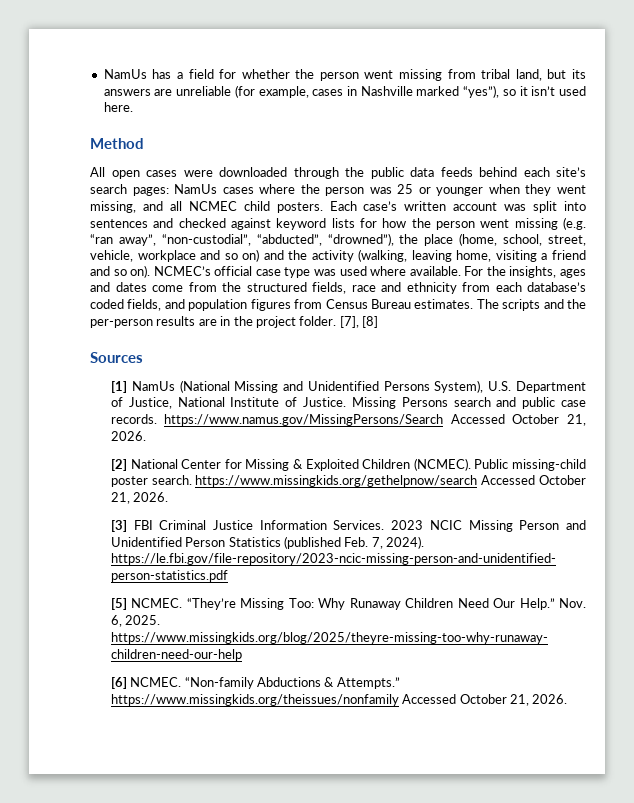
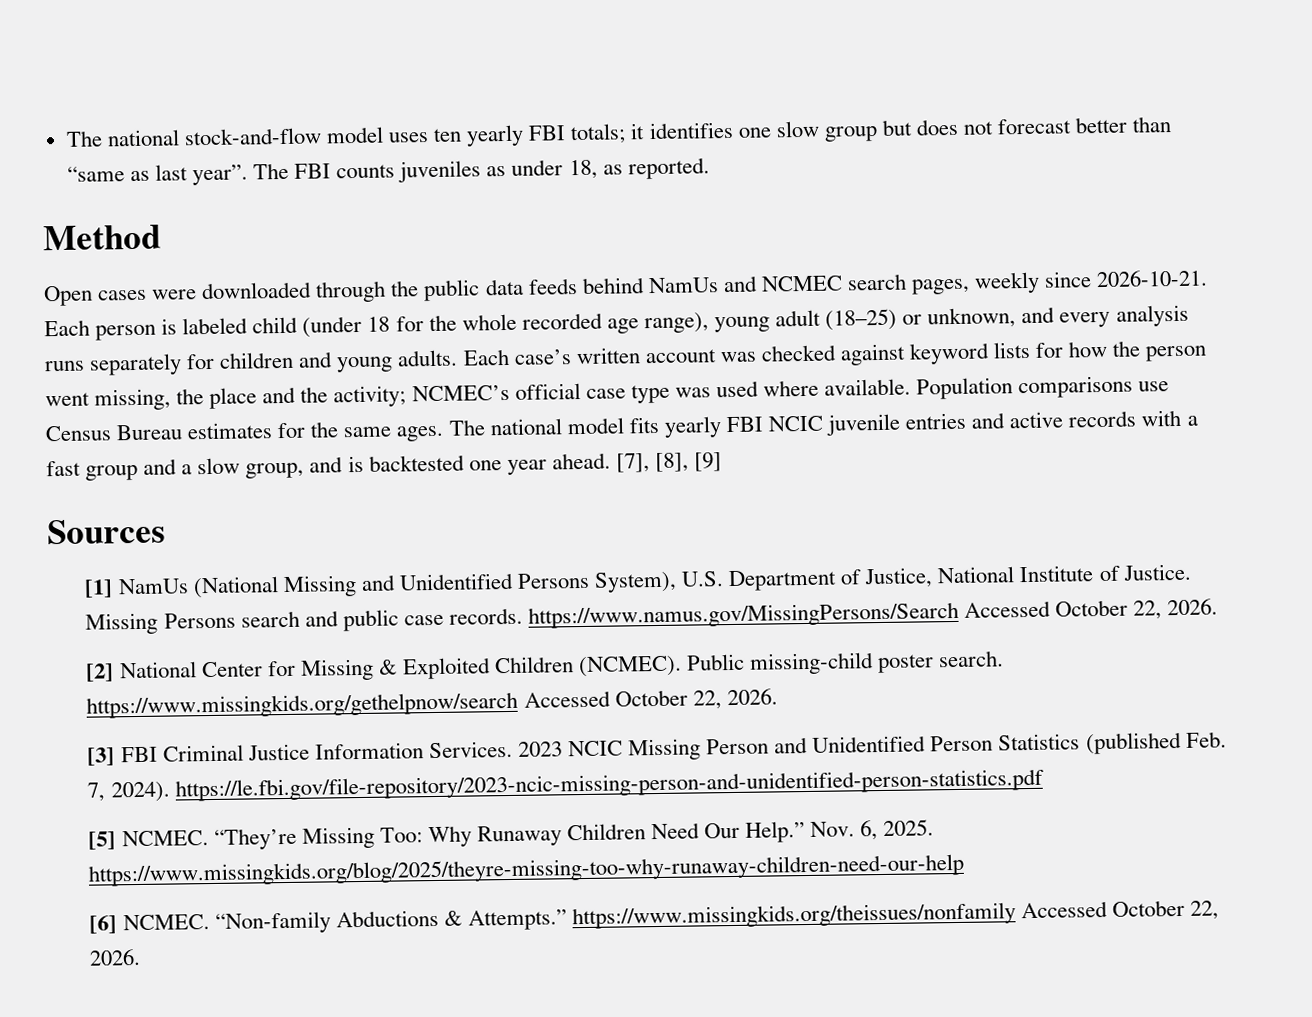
- NamUs has a field for whether the person went missing from tribal land, but its answers are unreliable (for example, cases in Nashville marked “yes”), so it isn’t used here.
+ The national stock-and-flow model uses ten yearly FBI totals; it identifies one slow group but does not forecast better than “same as last year”. The FBI counts juveniles as under 18, as reported.
- All open cases were downloaded through the public data feeds behind each site’s search pages: NamUs cases where the person was 25 or younger when they went missing, and all NCMEC child posters.
+ Open cases were downloaded through the public data feeds behind NamUs and NCMEC search pages, weekly since 2026-10-21. Each person is labeled child (under 18 for the whole recorded age range), young adult (18–25) or unknown, and every analysis runs separately for children and young adults.
- Each case’s written account was split into sentences and checked against keyword lists for how the person went missing (e.g. “ran away”, “non-custodial”, “abducted”, “drowned”), the place (home, school, street, vehicle, workplace and so on) and the activity (walking, leaving home, visiting a friend and so on). NCMEC’s official case type was used where available.
+ Each case’s written account was checked against keyword lists for how the person went missing, the place and the activity; NCMEC’s official case type was used where available.
- For the insights, ages and dates come from the structured fields, race and ethnicity from each database’s coded fields, and population figures from Census Bureau estimates. The scripts and the per-person results are in the project folder. [7], [8]
+ Population comparisons use Census Bureau estimates for the same ages. The national model fits yearly FBI NCIC juvenile entries and active records with a fast group and a slow group, and is backtested one year ahead. [7], [8], [9]
- Missing Persons search and public case records. https://www.namus.gov/MissingPersons/Search Accessed October 21, 2026.
+ Missing Persons search and public case records. https://www.namus.gov/MissingPersons/Search Accessed October 22, 2026.
- Public missing-child poster search. https://www.missingkids.org/gethelpnow/search Accessed October 21, 2026.
+ Public missing-child poster search. https://www.missingkids.org/gethelpnow/search Accessed October 22, 2026.
- “Non-family Abductions & Attempts.” https://www.missingkids.org/theissues/nonfamily Accessed October 21, 2026.
+ “Non-family Abductions & Attempts.” https://www.missingkids.org/theissues/nonfamily Accessed October 22, 2026.

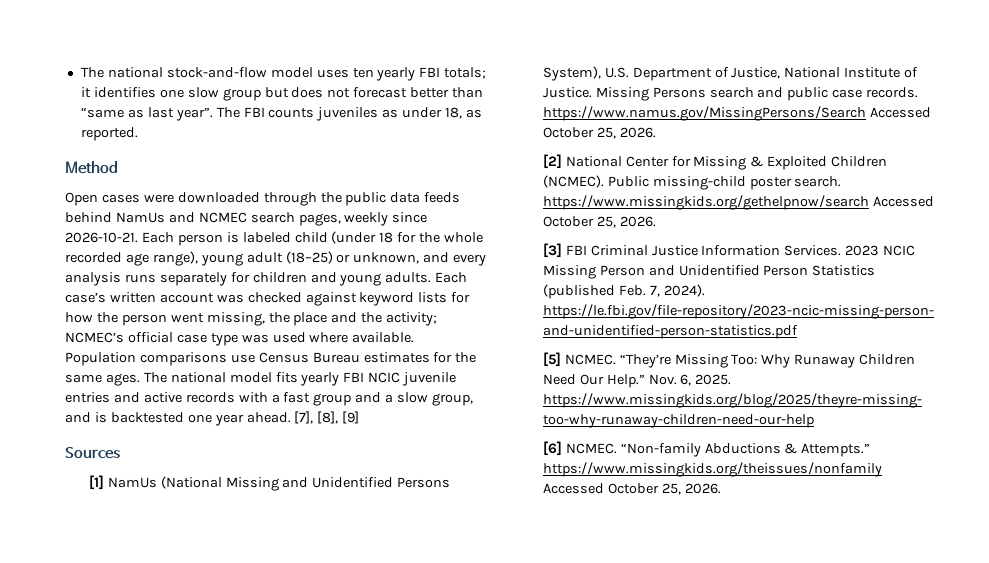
- Missing Persons search and public case records. https://www.namus.gov/MissingPersons/Search Accessed October 22, 2026.
+ Missing Persons search and public case records. https://www.namus.gov/MissingPersons/Search Accessed October 25, 2026.
- Public missing-child poster search. https://www.missingkids.org/gethelpnow/search Accessed October 22, 2026.
+ Public missing-child poster search. https://www.missingkids.org/gethelpnow/search Accessed October 25, 2026.
- “Non-family Abductions & Attempts.” https://www.missingkids.org/theissues/nonfamily Accessed October 22, 2026.
+ “Non-family Abductions & Attempts.” https://www.missingkids.org/theissues/nonfamily Accessed October 25, 2026.

